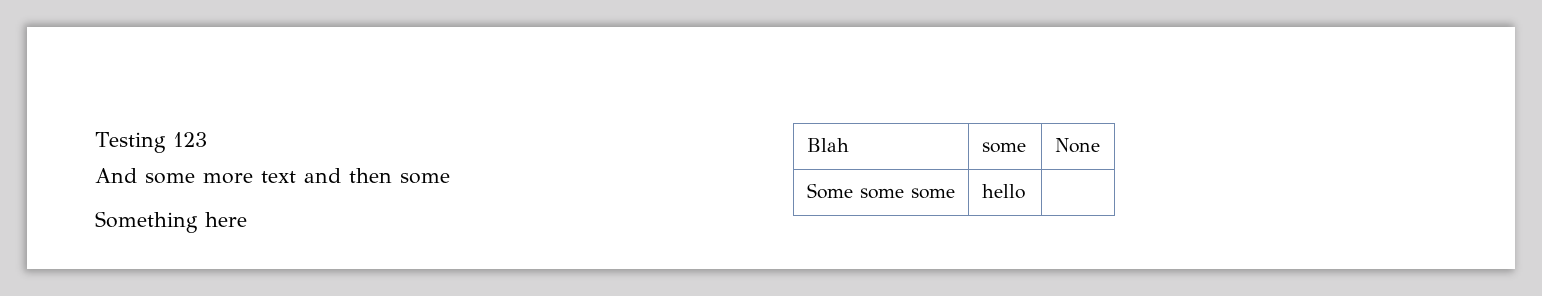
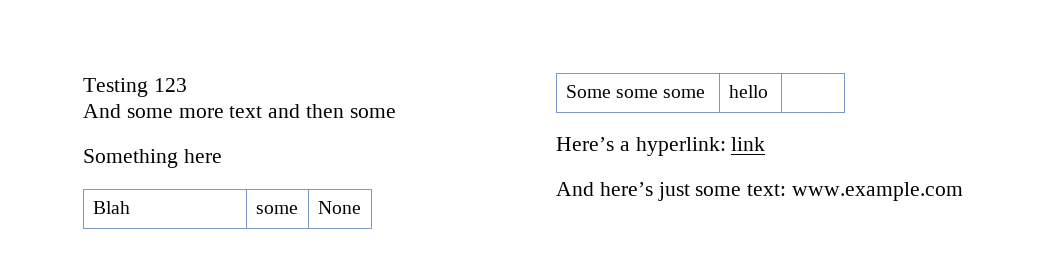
+ Here’s a hyperlink: link
+ And here’s just some text: www.example.com

